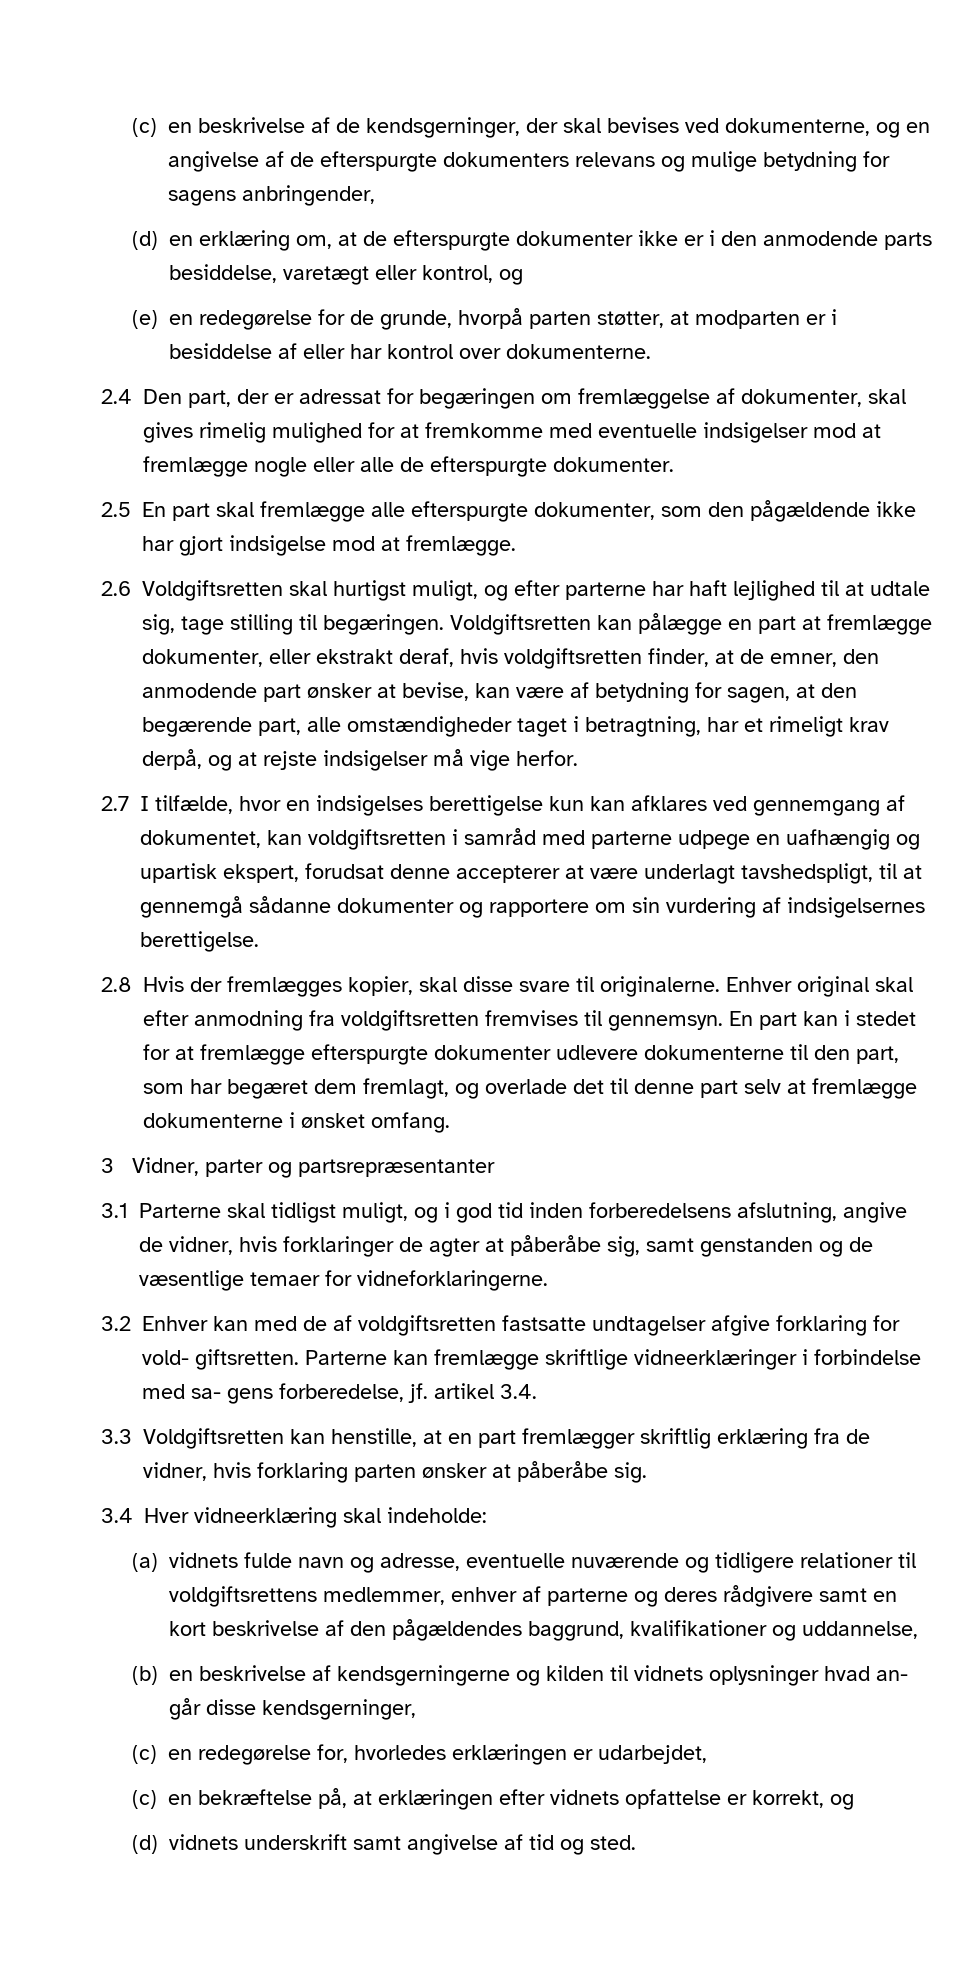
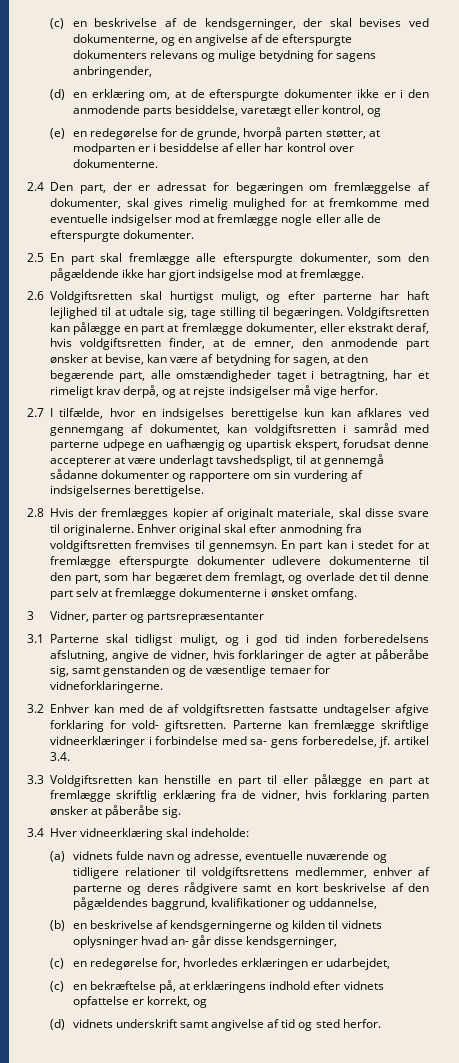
- 2.8 Hvis der fremlægges kopier, skal disse svare til originalerne.
+ 2.8 Hvis der fremlægges kopier af originalt materiale, skal disse svare til originalerne.
- 3.3 Voldgiftsretten kan henstille, at en part fremlægger skriftlig erklæring fra de vidner, hvis forklaring parten ønsker at påberåbe sig.
+ 3.3 Voldgiftsretten kan henstille en part til eller pålægge en part at fremlægge skriftlig erklæring fra de vidner, hvis forklaring parten ønsker at påberåbe sig.
- (c) en bekræftelse på, at erklæringen efter vidnets opfattelse er korrekt, og
+ (c) en bekræftelse på, at erklæringens indhold efter vidnets opfattelse er korrekt, og
- (d) vidnets underskrift samt angivelse af tid og sted.
+ (d) vidnets underskrift samt angivelse af tid og sted herfor.

